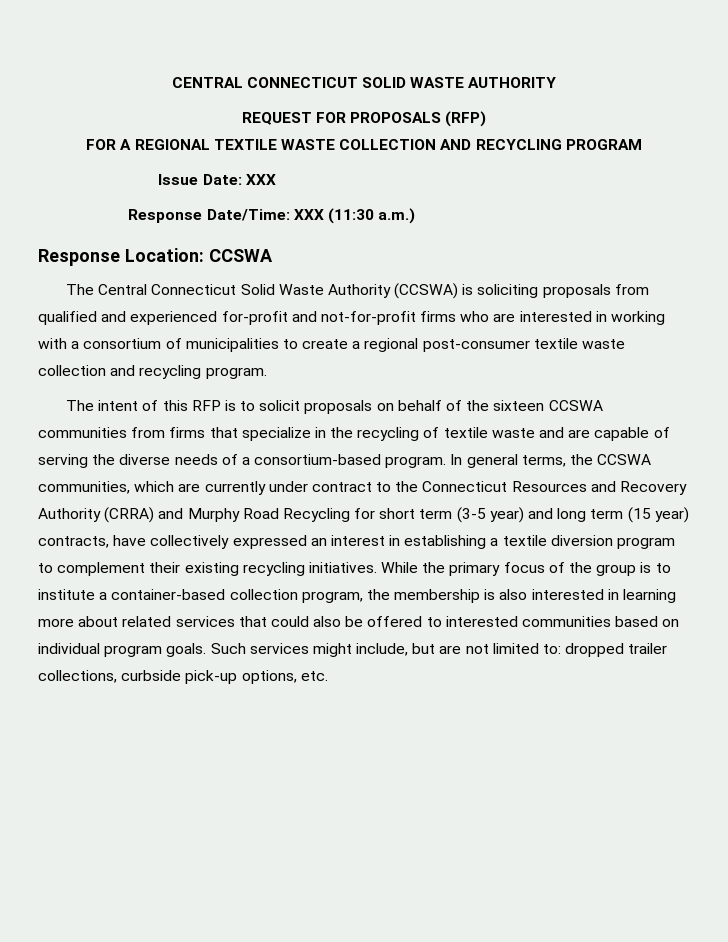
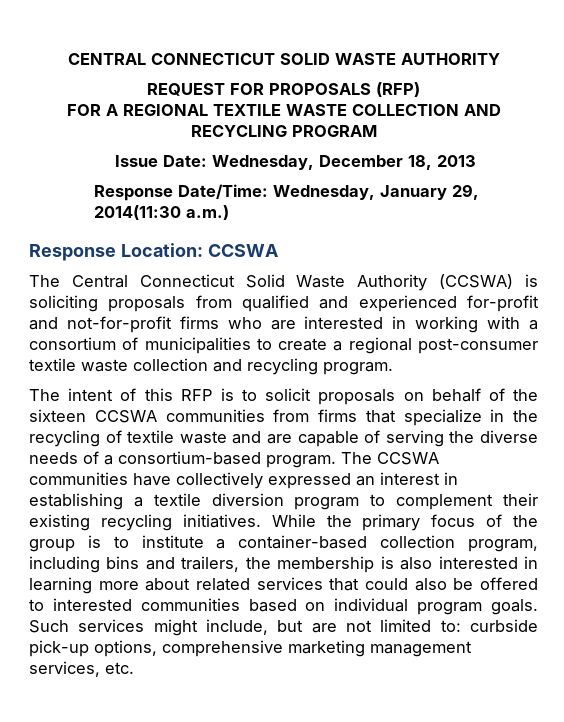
- Issue Date: XXX
- Response Date/Time: XXX (11:30 a.m.)
+ Issue Date: Wednesday, December 18, 2013
+ Response Date/Time: Wednesday, January 29, 2014(11:30 a.m.)
- In general terms, the CCSWA communities, which are currently under contract to the Connecticut Resources and Recovery Authority (CRRA) and Murphy Road Recycling for short term (3-5 year) and long term (15 year) contracts, have collectively expressed an interest in establishing a textile diversion program to complement their existing recycling initiatives.
+ The CCSWA communities have collectively expressed an interest in establishing a textile diversion program to complement their existing recycling initiatives.
- While the primary focus of the group is to institute a container-based collection program, the membership is also interested in learning more about related services that could also be offered to interested communities based on individual program goals.
+ While the primary focus of the group is to institute a container-based collection program, including bins and trailers, the membership is also interested in learning more about related services that could also be offered to interested communities based on individual program goals.
- Such services might include, but are not limited to: dropped trailer collections, curbside pick-up options, etc.
+ Such services might include, but are not limited to: curbside pick-up options, comprehensive marketing management services, etc.

